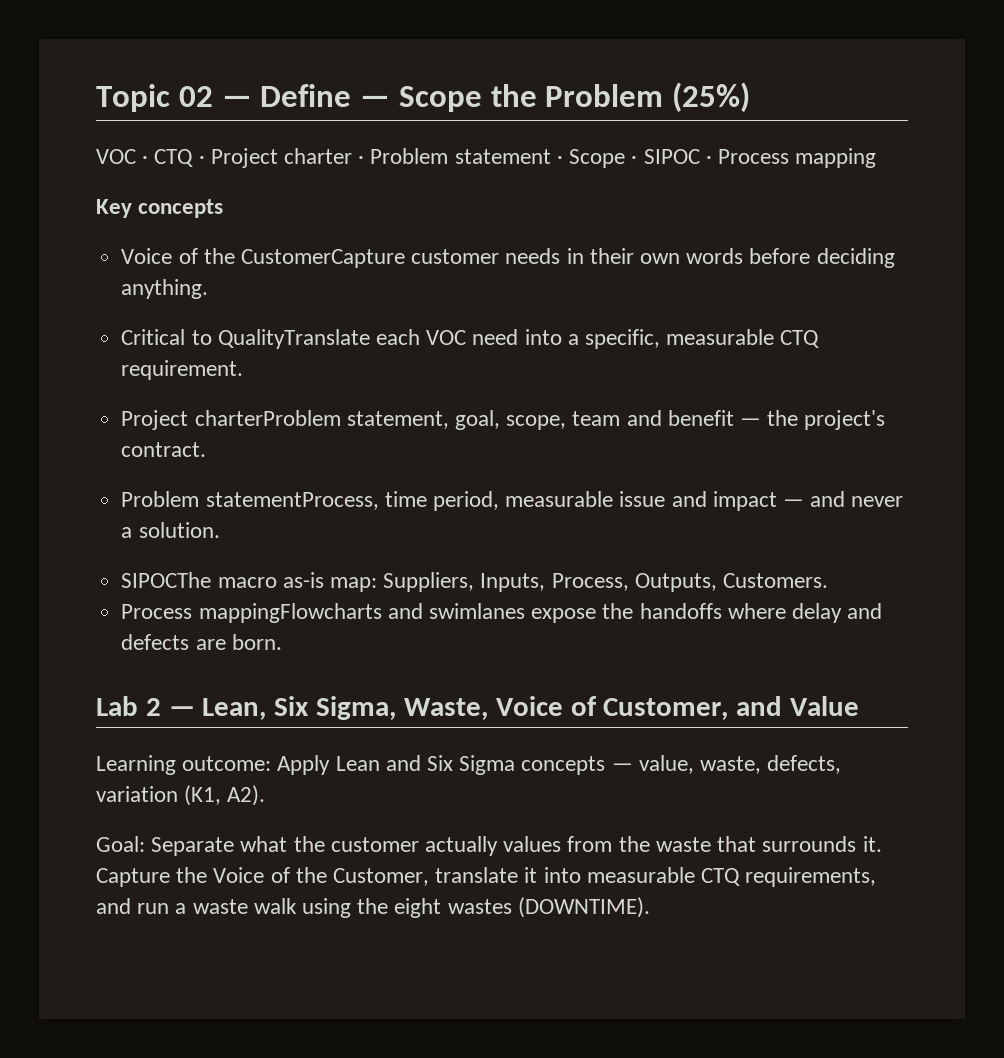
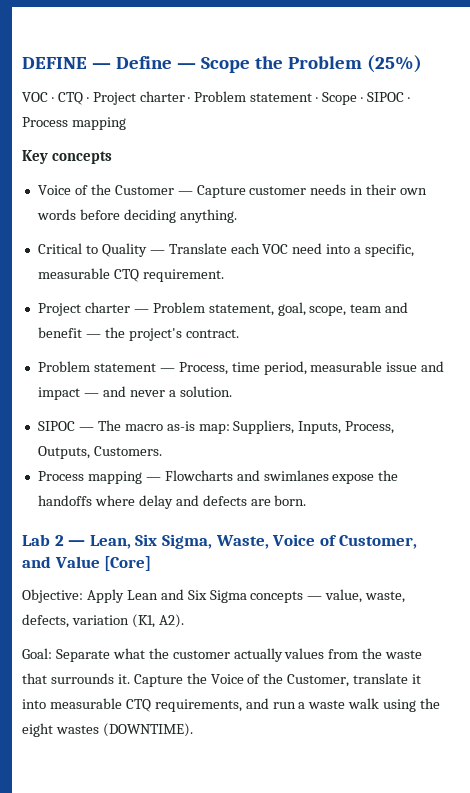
- Topic 02 — Define — Scope the Problem (25%)
+ DEFINE — Define — Scope the Problem (25%)
- Voice of the CustomerCapture customer needs in their own words before deciding anything.
+ Voice of the Customer — Capture customer needs in their own words before deciding anything.
- Critical to QualityTranslate each VOC need into a specific, measurable CTQ requirement.
+ Critical to Quality — Translate each VOC need into a specific, measurable CTQ requirement.
- Project charterProblem statement, goal, scope, team and benefit — the project's contract.
+ Project charter — Problem statement, goal, scope, team and benefit — the project's contract.
- Problem statementProcess, time period, measurable issue and impact — and never a solution.
+ Problem statement — Process, time period, measurable issue and impact — and never a solution.
- SIPOCThe macro as-is map: Suppliers, Inputs, Process, Outputs, Customers.
+ SIPOC — The macro as-is map: Suppliers, Inputs, Process, Outputs, Customers.
- Process mappingFlowcharts and swimlanes expose the handoffs where delay and defects are born.
+ Process mapping — Flowcharts and swimlanes expose the handoffs where delay and defects are born.
- Lab 2 — Lean, Six Sigma, Waste, Voice of Customer, and Value
- Learning outcome: Apply Lean and Six Sigma concepts — value, waste, defects, variation (K1, A2).
+ Lab 2 — Lean, Six Sigma, Waste, Voice of Customer, and Value [Core]
+ Objective: Apply Lean and Six Sigma concepts — value, waste, defects, variation (K1, A2).

